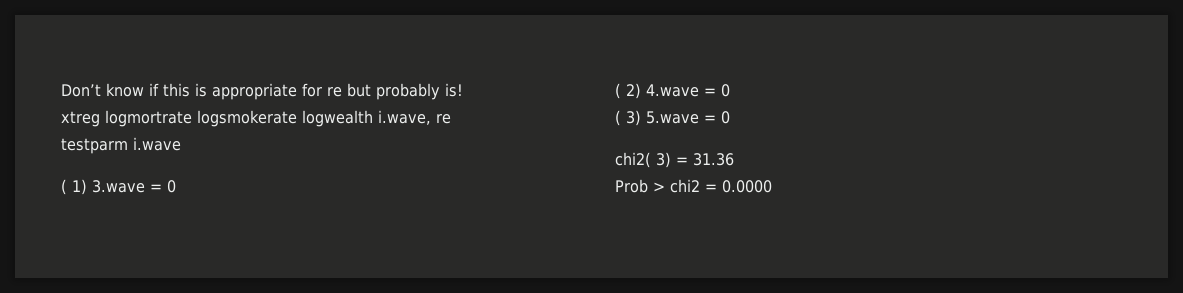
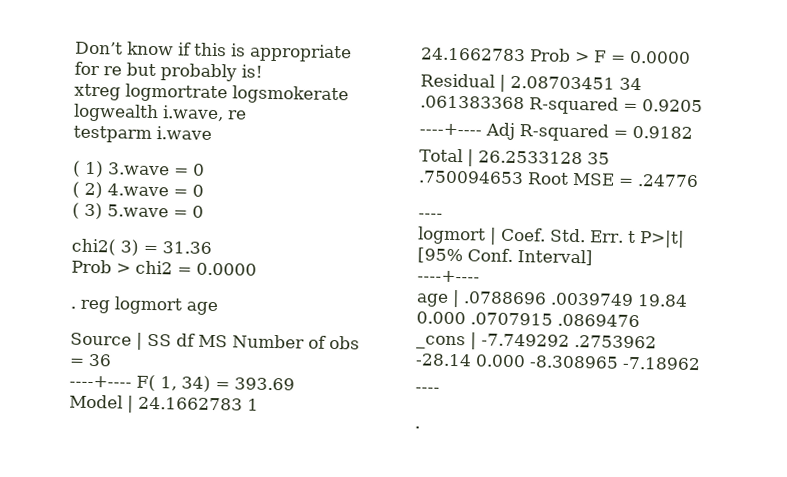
+ . reg logmort age
+ Source | SS df MS Number of obs = 36
+ ----+---- F( 1, 34) = 393.69
+ Model | 24.1662783 1 24.1662783 Prob > F = 0.0000
+ Residual | 2.08703451 34 .061383368 R-squared = 0.9205
+ ----+---- Adj R-squared = 0.9182
+ Total | 26.2533128 35 .750094653 Root MSE = .24776
+ ----
+ logmort | Coef. Std. Err. t P>|t| [95% Conf. Interval]
+ ----+----
+ age | .0788696 .0039749 19.84 0.000 .0707915 .0869476
+ _cons | -7.749292 .2753962 -28.14 0.000 -8.308965 -7.18962
+ ----
+ .

